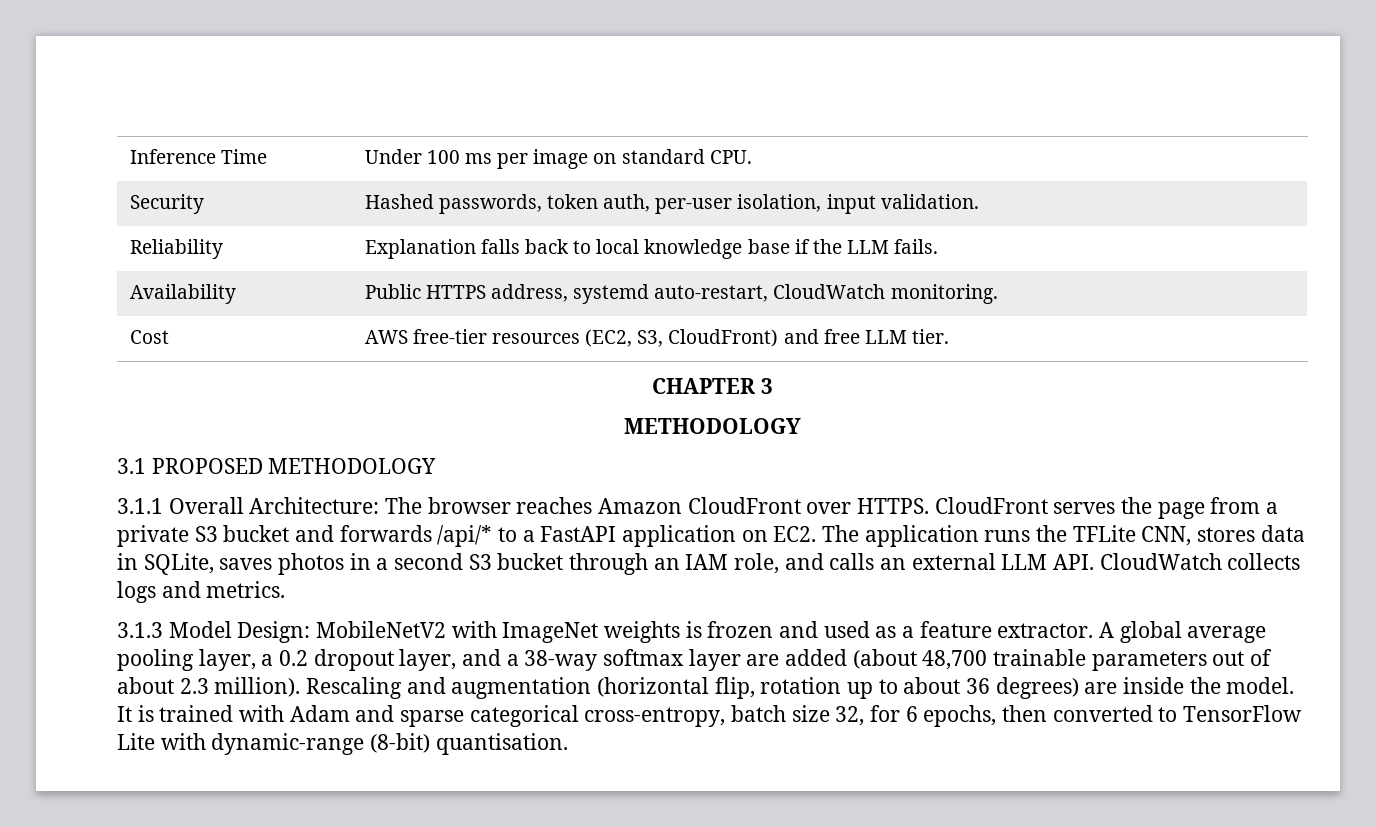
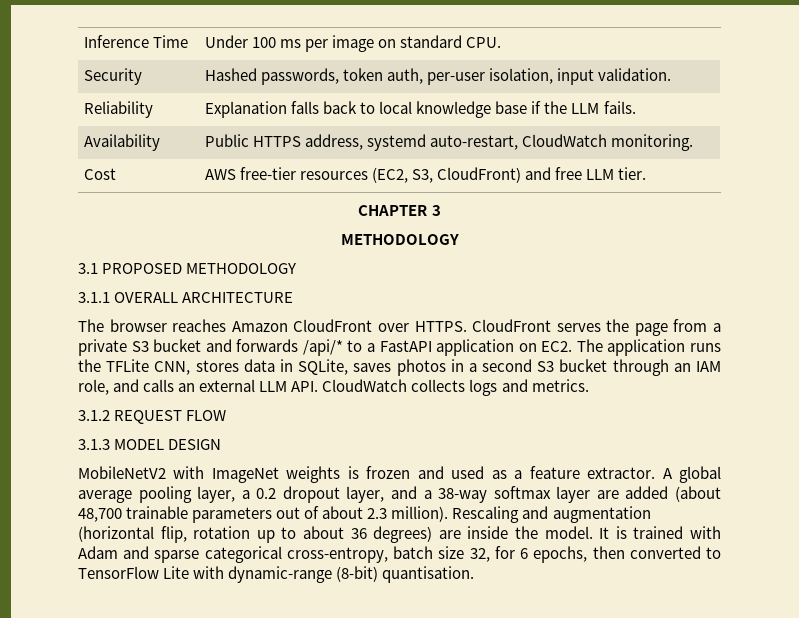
- 3.1.1 Overall Architecture: The browser reaches Amazon CloudFront over HTTPS.
+ 3.1.1 OVERALL ARCHITECTURE
+ The browser reaches Amazon CloudFront over HTTPS.
+ 3.1.2 REQUEST FLOW
- 3.1.3 Model Design: MobileNetV2 with ImageNet weights is frozen and used as a feature extractor.
+ 3.1.3 MODEL DESIGN
+ MobileNetV2 with ImageNet weights is frozen and used as a feature extractor.

